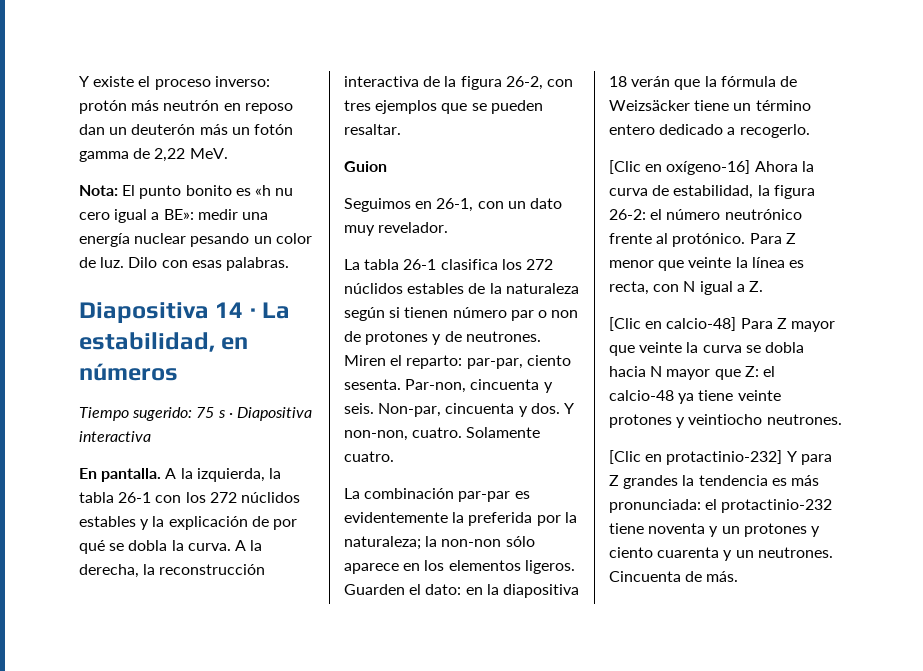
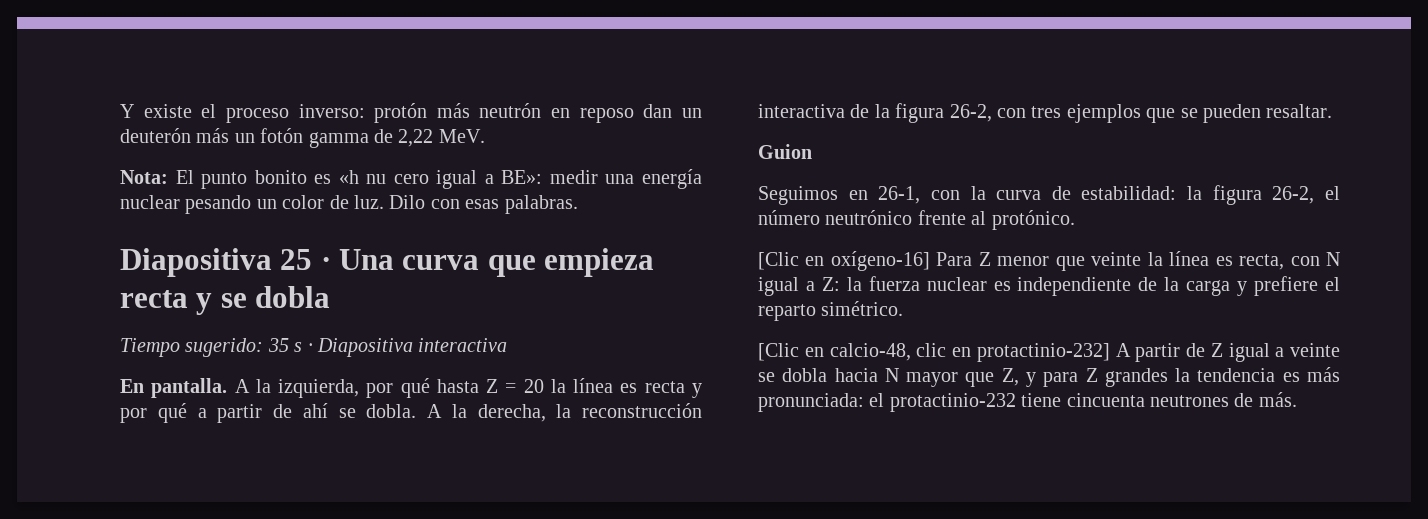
- Diapositiva 14 · La estabilidad, en números
+ Diapositiva 25 · Una curva que empieza recta y se dobla
- Tiempo sugerido: 75 s · Diapositiva interactiva
+ Tiempo sugerido: 35 s · Diapositiva interactiva
- A la izquierda, la tabla 26-1 con los 272 núclidos estables y la explicación de por qué se dobla la curva.
+ A la izquierda, por qué hasta Z = 20 la línea es recta y por qué a partir de ahí se dobla.
- Seguimos en 26-1, con un dato muy revelador.
- La tabla 26-1 clasifica los 272 núclidos estables de la naturaleza según si tienen número par o non de protones y de neutrones. Miren el reparto: par-par, ciento sesenta. Par-non, cincuenta y seis. Non-par, cincuenta y dos. Y non-non, cuatro. Solamente cuatro.
- La combinación par-par es evidentemente la preferida por la naturaleza; la non-non sólo aparece en los elementos ligeros. Guarden el dato: en la diapositiva 18 verán que la fórmula de Weizsäcker tiene un término entero dedicado a recogerlo.
- [Clic en oxígeno-16] Ahora la curva de estabilidad, la figura 26-2: el número neutrónico frente al protónico. Para Z menor que veinte la línea es recta, con N igual a Z.
- [Clic en calcio-48] Para Z mayor que veinte la curva se dobla hacia N mayor que Z: el calcio-48 ya tiene veinte protones y veintiocho neutrones.
- [Clic en protactinio-232] Y para Z grandes la tendencia es más pronunciada: el protactinio-232 tiene noventa y un protones y ciento cuarenta y un neutrones. Cincuenta de más.
+ Seguimos en 26-1, con la curva de estabilidad: la figura 26-2, el número neutrónico frente al protónico.
+ [Clic en oxígeno-16] Para Z menor que veinte la línea es recta, con N igual a Z: la fuerza nuclear es independiente de la carga y prefiere el reparto simétrico.
+ [Clic en calcio-48, clic en protactinio-232] A partir de Z igual a veinte se dobla hacia N mayor que Z, y para Z grandes la tendencia es más pronunciada: el protactinio-232 tiene cincuenta neutrones de más.

